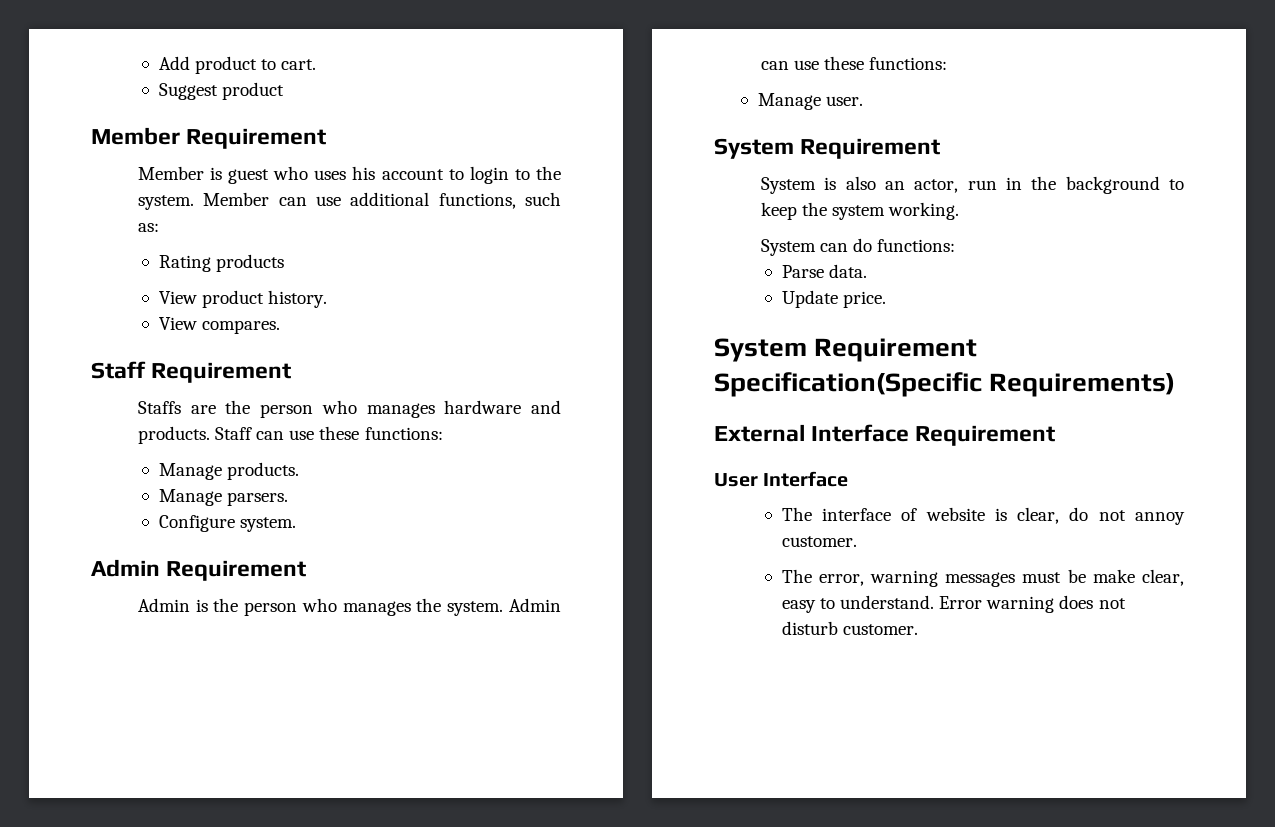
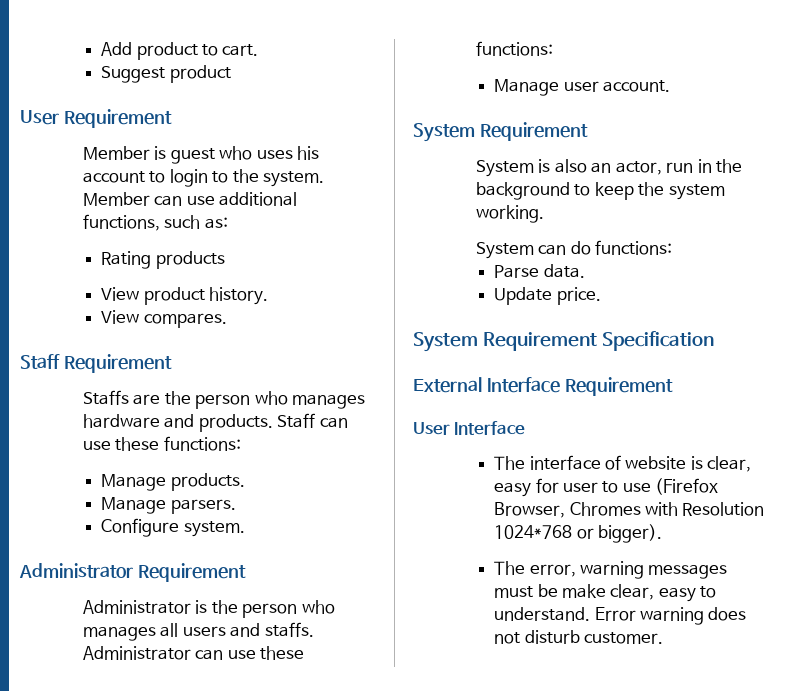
- Member Requirement
+ User Requirement
- Admin Requirement
- Admin is the person who manages the system. Admin can use these functions:
- Manage user.
+ Administrator Requirement
+ Administrator is the person who manages all users and staffs. Administrator can use these functions:
+ Manage user account.
- System Requirement Specification(Specific Requirements)
+ System Requirement Specification
- The interface of website is clear, do not annoy customer.
+ The interface of website is clear, easy for user to use (Firefox Browser, Chromes with Resolution 1024*768 or bigger).

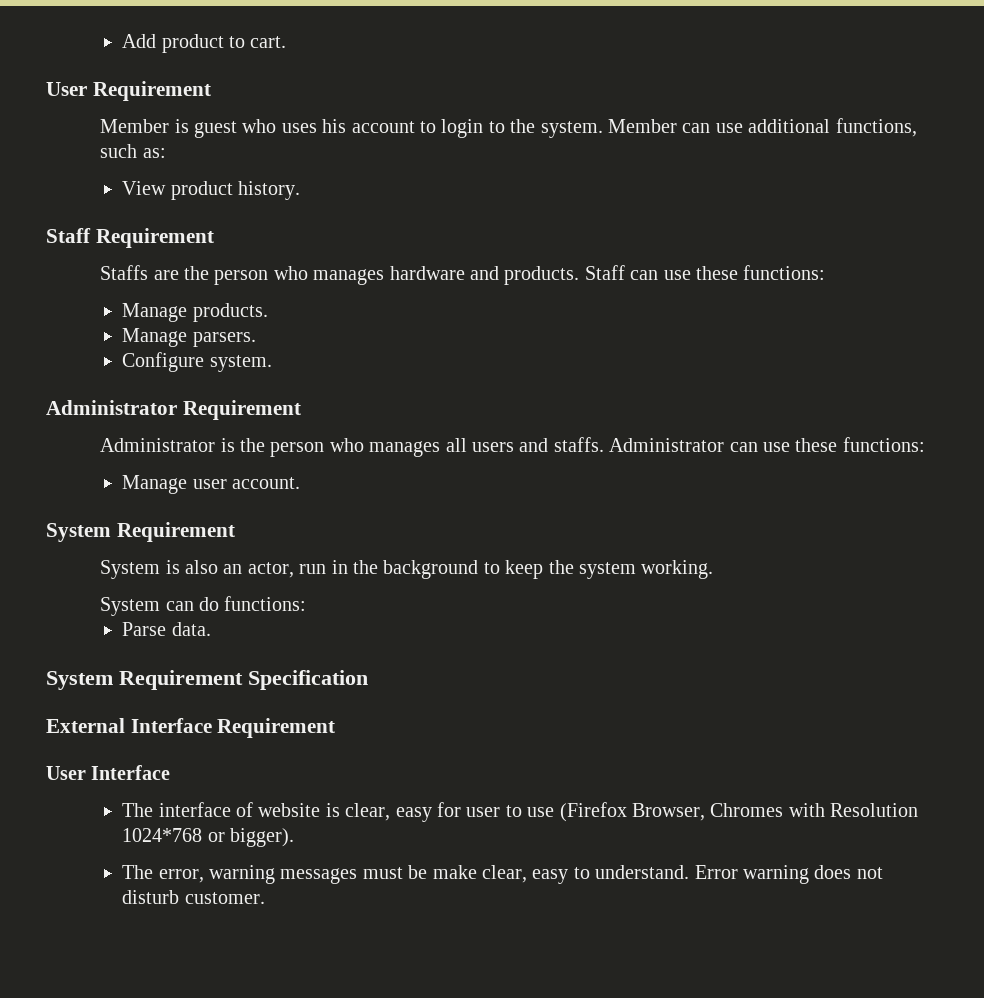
- Suggest product
- Rating products
- View compares.
- Update price.

